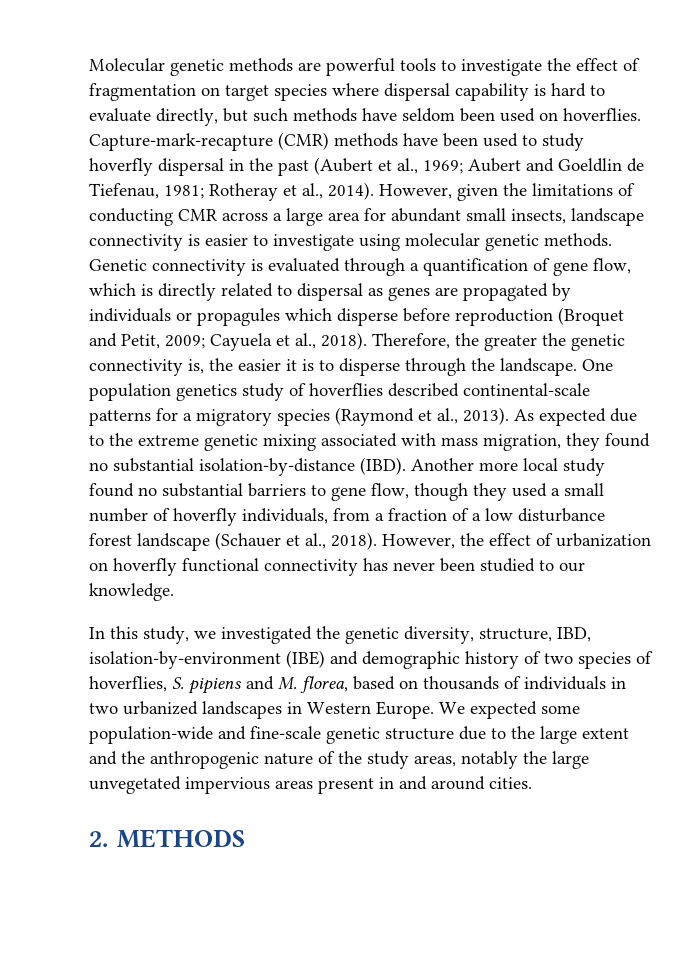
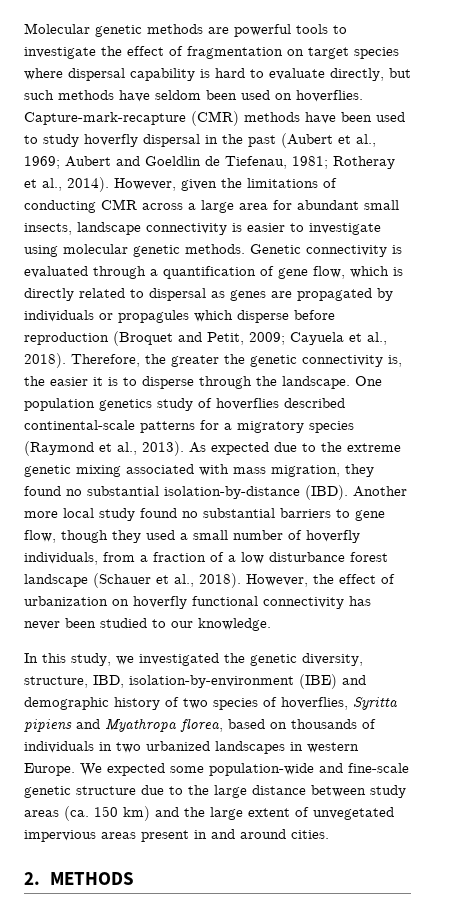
- In this study, we investigated the genetic diversity, structure, IBD, isolation-by-environment (IBE) and demographic history of two species of hoverflies, S. pipiens and M. florea, based on thousands of individuals in two urbanized landscapes in Western Europe.
+ In this study, we investigated the genetic diversity, structure, IBD, isolation-by-environment (IBE) and demographic history of two species of hoverflies, Syritta pipiens and Myathropa florea, based on thousands of individuals in two urbanized landscapes in western Europe.
- We expected some population-wide and fine-scale genetic structure due to the large extent and the anthropogenic nature of the study areas, notably the large unvegetated impervious areas present in and around cities.
+ We expected some population-wide and fine-scale genetic structure due to the large distance between study areas (ca. 150 km) and the large extent of unvegetated impervious areas present in and around cities.

